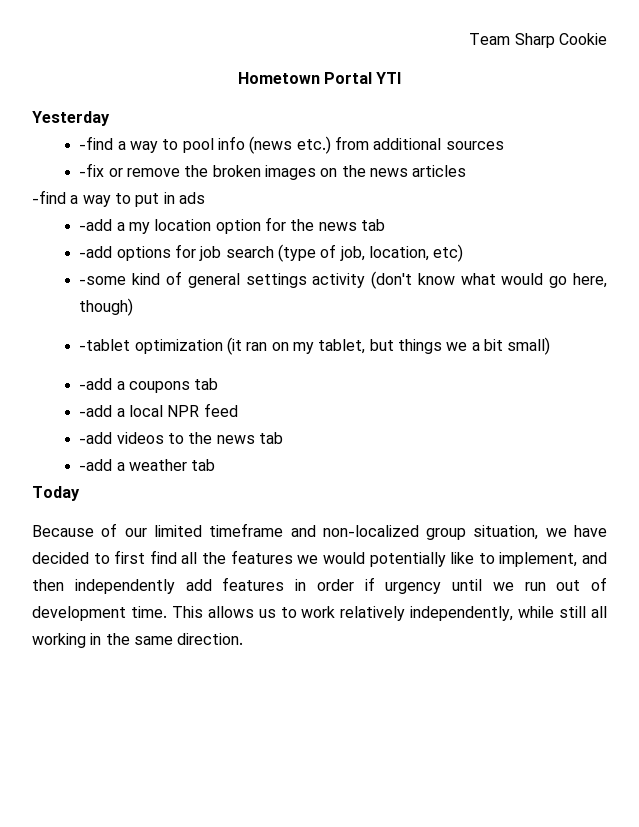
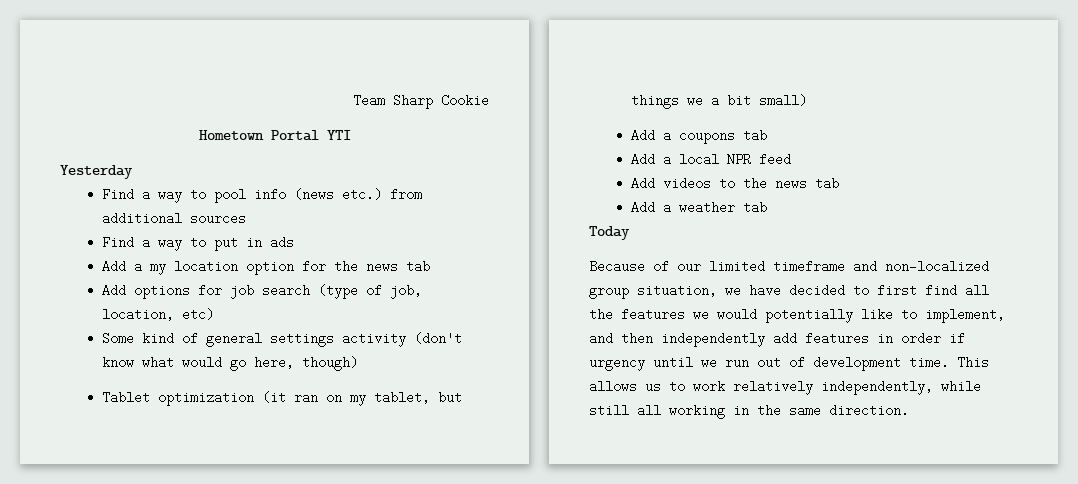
- -find a way to pool info (news etc.) from additional sources
+ Find a way to pool info (news etc.) from additional sources
- -fix or remove the broken images on the news articles
- -find a way to put in ads
+ Find a way to put in ads
- -add a my location option for the news tab
+ Add a my location option for the news tab
- -add options for job search (type of job, location, etc)
+ Add options for job search (type of job, location, etc)
- -some kind of general settings activity (don't know what would go here, though)
+ Some kind of general settings activity (don't know what would go here, though)
- -tablet optimization (it ran on my tablet, but things we a bit small)
+ Tablet optimization (it ran on my tablet, but things we a bit small)
- -add a coupons tab
+ Add a coupons tab
- -add a local NPR feed
+ Add a local NPR feed
- -add videos to the news tab
+ Add videos to the news tab
- -add a weather tab
+ Add a weather tab

